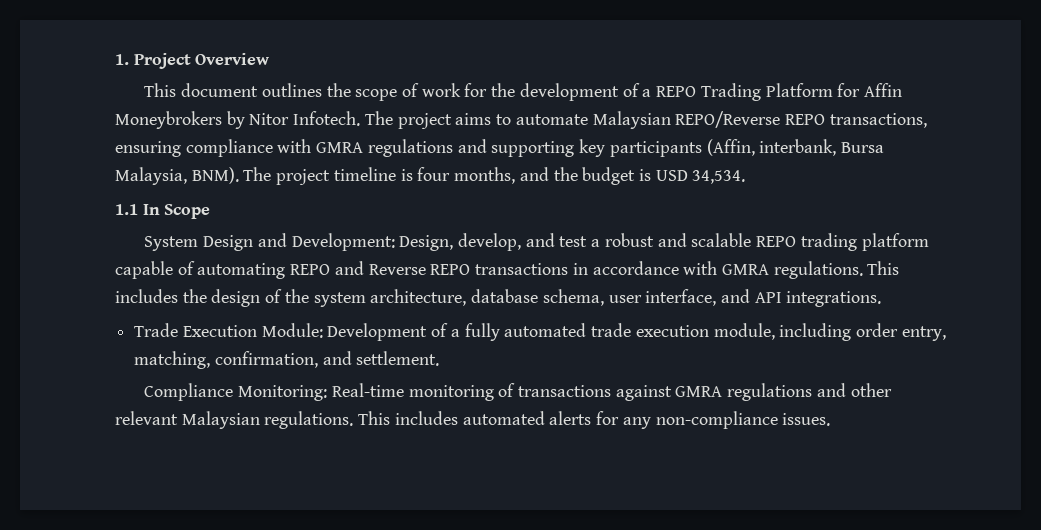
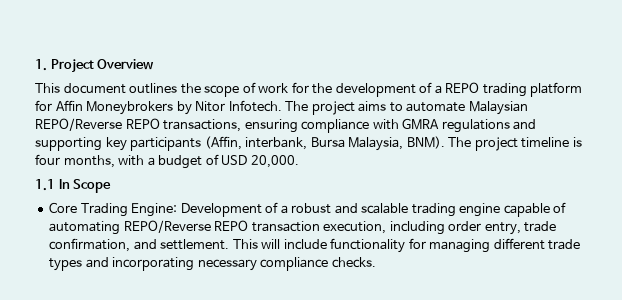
- This document outlines the scope of work for the development of a REPO Trading Platform for Affin Moneybrokers by Nitor Infotech.
+ This document outlines the scope of work for the development of a REPO trading platform for Affin Moneybrokers by Nitor Infotech.
- The project timeline is four months, and the budget is USD 34,534.
+ The project timeline is four months, with a budget of USD 20,000.
  1.1 In Scope
- System Design and Development: Design, develop, and test a robust and scalable REPO trading platform capable of automating REPO and Reverse REPO transactions in accordance with GMRA regulations. This includes the design of the system architecture, database schema, user interface, and API integrations.
- Trade Execution Module: Development of a fully automated trade execution module, including order entry, matching, confirmation, and settlement.
- Compliance Monitoring: Real-time monitoring of transactions against GMRA regulations and other relevant Malaysian regulations. This includes automated alerts for any non-compliance issues.
+ Core Trading Engine: Development of a robust and scalable trading engine capable of automating REPO/Reverse REPO transaction execution, including order entry, trade confirmation, and settlement. This will include functionality for managing different trade types and incorporating necessary compliance checks.

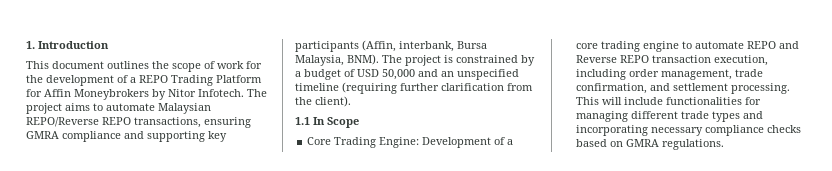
- 1. Project Overview
+ 1. Introduction
- This document outlines the scope of work for the development of a REPO trading platform for Affin Moneybrokers by Nitor Infotech.
+ This document outlines the scope of work for the development of a REPO Trading Platform for Affin Moneybrokers by Nitor Infotech.
- The project aims to automate Malaysian REPO/Reverse REPO transactions, ensuring compliance with GMRA regulations and supporting key participants (Affin, interbank, Bursa Malaysia, BNM).
+ The project aims to automate Malaysian REPO/Reverse REPO transactions, ensuring GMRA compliance and supporting key participants (Affin, interbank, Bursa Malaysia, BNM).
- The project timeline is four months, with a budget of USD 20,000.
+ The project is constrained by a budget of USD 50,000 and an unspecified timeline (requiring further clarification from the client).
- Core Trading Engine: Development of a robust and scalable trading engine capable of automating REPO/Reverse REPO transaction execution, including order entry, trade confirmation, and settlement.
+ Core Trading Engine: Development of a core trading engine to automate REPO and Reverse REPO transaction execution, including order management, trade confirmation, and settlement processing.
- This will include functionality for managing different trade types and incorporating necessary compliance checks.
+ This will include functionalities for managing different trade types and incorporating necessary compliance checks based on GMRA regulations.

